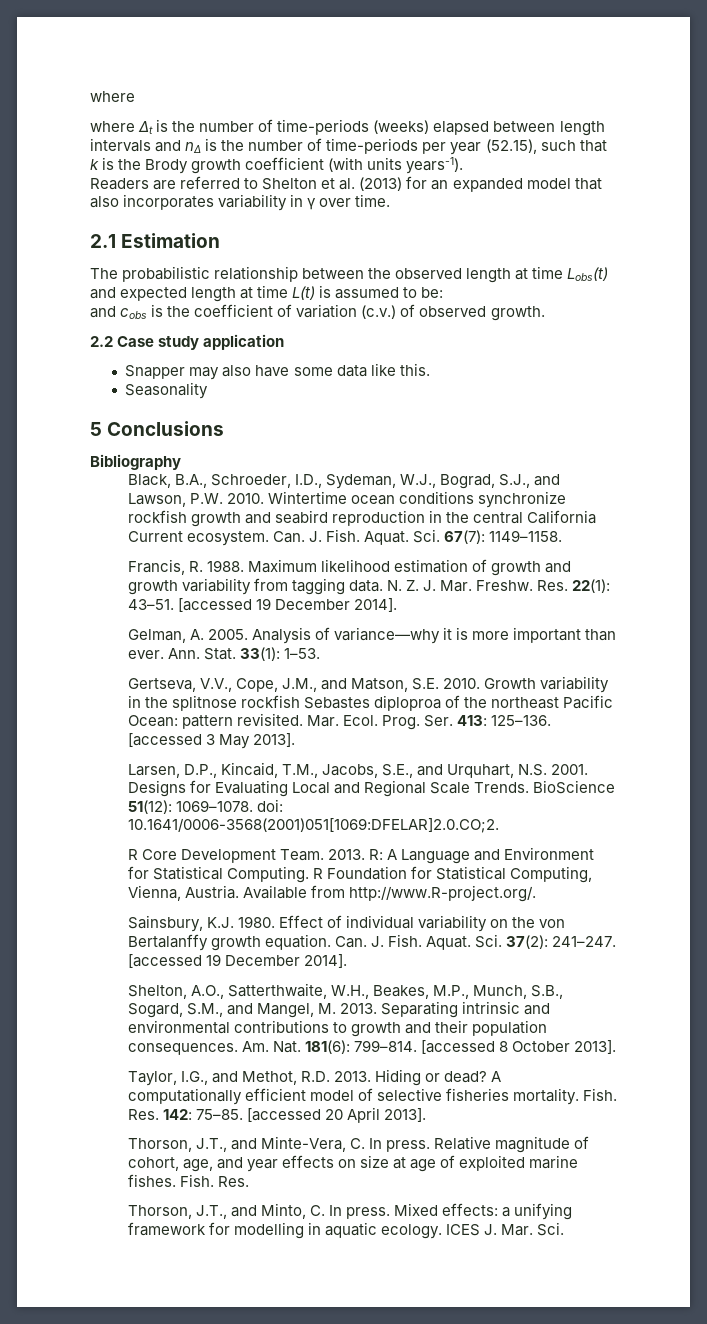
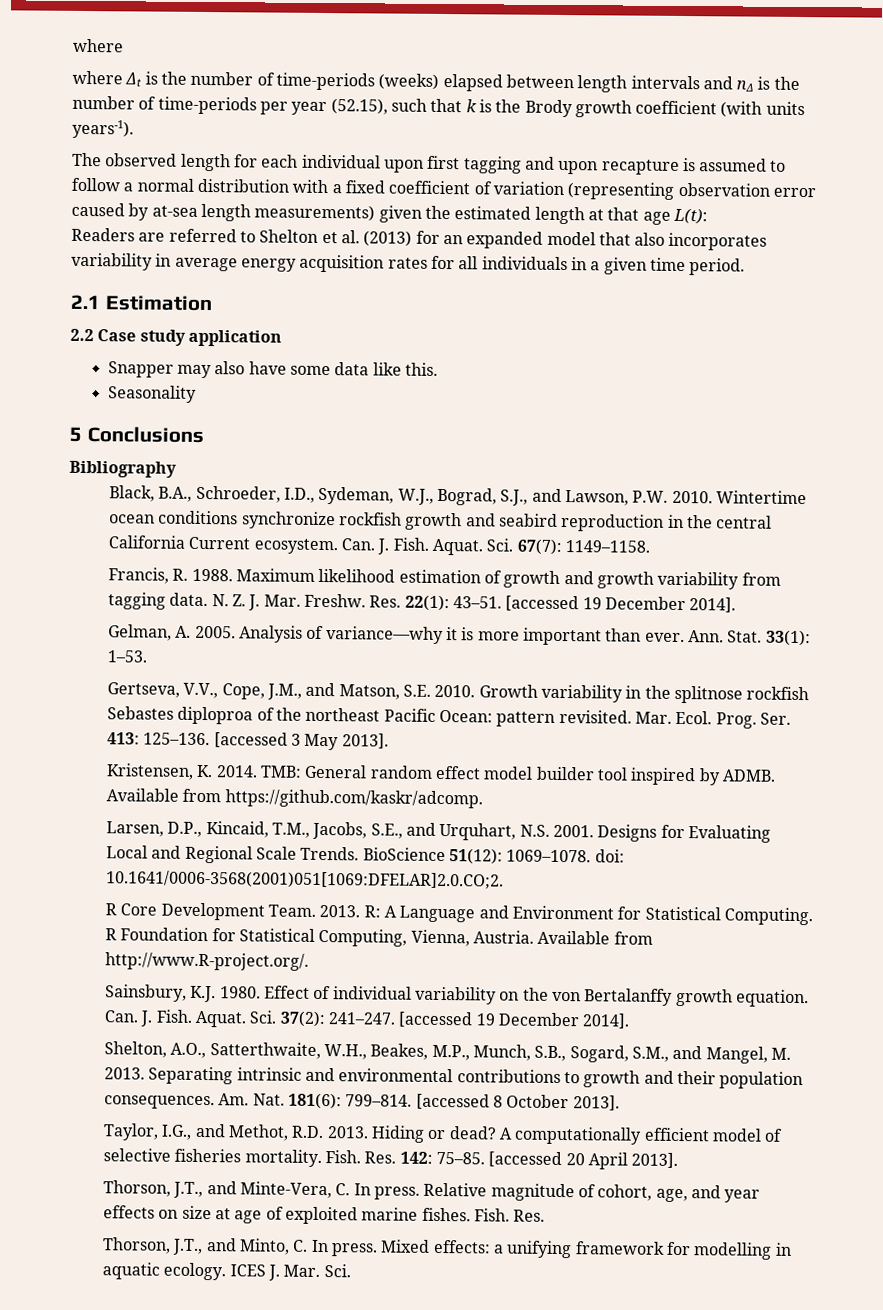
+ The observed length for each individual upon first tagging and upon recapture is assumed to follow a normal distribution with a fixed coefficient of variation (representing observation error caused by at-sea length measurements) given the estimated length at that age L(t):
- Readers are referred to Shelton et al. (2013) for an expanded model that also incorporates variability in γ over time.
+ Readers are referred to Shelton et al. (2013) for an expanded model that also incorporates variability in average energy acquisition rates for all individuals in a given time period.
  2.1 Estimation
- The probabilistic relationship between the observed length at time Lobs(t) and expected length at time L(t) is assumed to be:
- and cobs is the coefficient of variation (c.v.) of observed growth.
+ Kristensen, K. 2014. TMB: General random effect model builder tool inspired by ADMB. Available from https://github.com/kaskr/adcomp.

